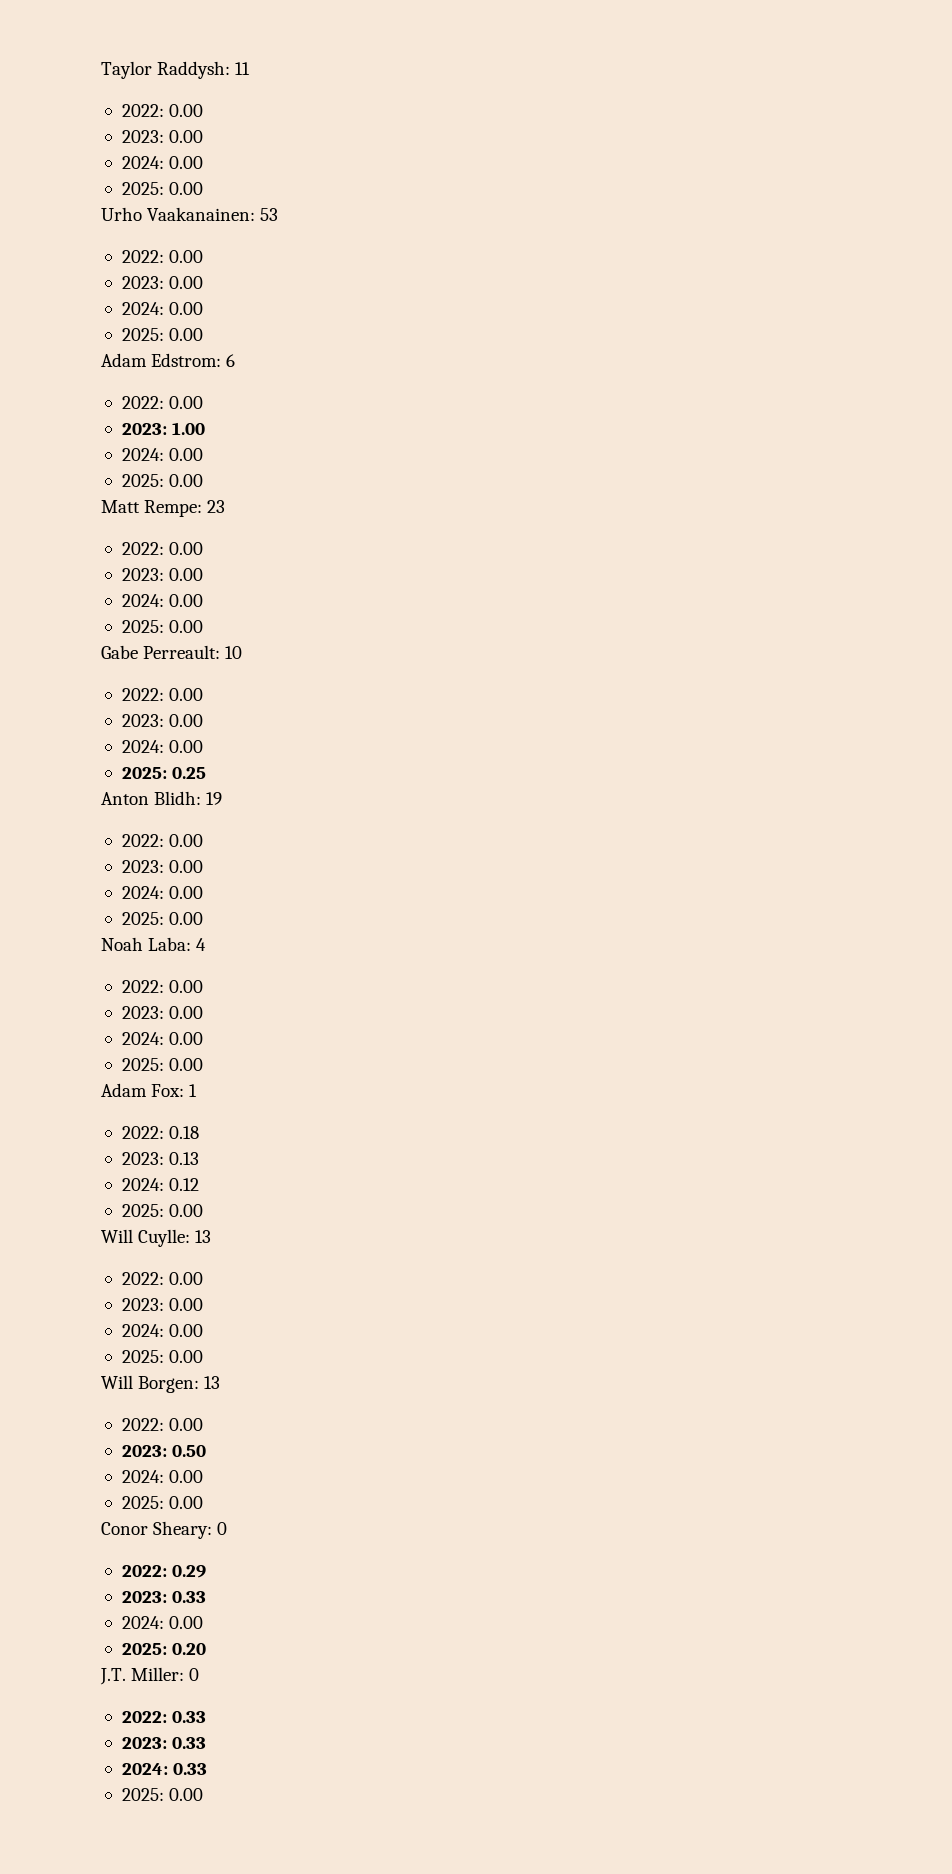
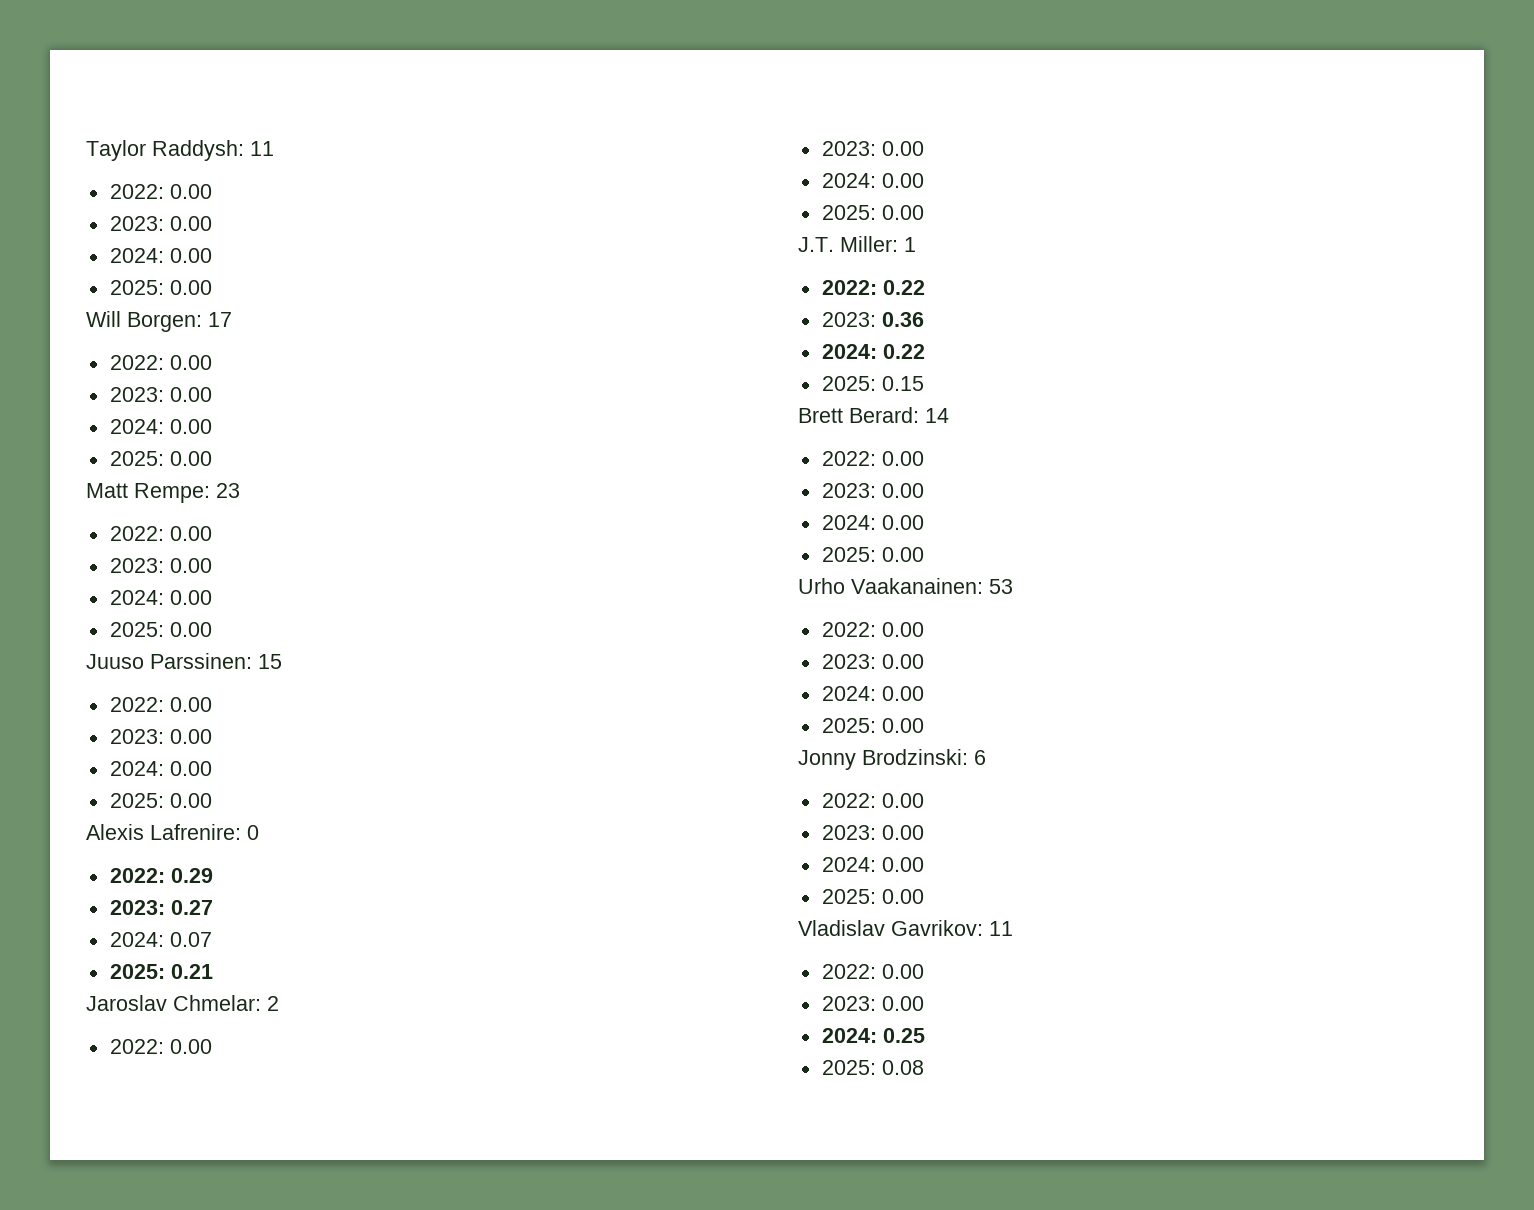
+ Will Borgen: 17
+ 2022: 0.00
+ 2023: 0.00
+ 2024: 0.00
+ 2025: 0.00
+ Matt Rempe: 23
+ 2022: 0.00
+ 2023: 0.00
+ 2024: 0.00
+ 2025: 0.00
+ Juuso Parssinen: 15
+ 2022: 0.00
+ 2023: 0.00
+ 2024: 0.00
+ 2025: 0.00
+ Alexis Lafrenire: 0
+ 2022: 0.29
+ 2023: 0.27
+ 2024: 0.07
+ 2025: 0.21
+ Jaroslav Chmelar: 2
+ 2022: 0.00
+ 2023: 0.00
+ 2024: 0.00
+ 2025: 0.00
+ J.T. Miller: 1
+ 2022: 0.22
+ 2023: 0.36
+ 2024: 0.22
+ 2025: 0.15
+ Brett Berard: 14
+ 2022: 0.00
+ 2023: 0.00
+ 2024: 0.00
+ 2025: 0.00
- Adam Edstrom: 6
- 2022: 0.00
- 2023: 1.00
- 2024: 0.00
- 2025: 0.00
- Matt Rempe: 23
+ Jonny Brodzinski: 6
  2022: 0.00
  2023: 0.00
  2024: 0.00
  2025: 0.00
- Gabe Perreault: 10
+ Vladislav Gavrikov: 11
  2022: 0.00
  2023: 0.00
- 2024: 0.00
- 2025: 0.25
- Anton Blidh: 19
- 2022: 0.00
- 2023: 0.00
- 2024: 0.00
- 2025: 0.00
- Noah Laba: 4
- 2022: 0.00
- 2023: 0.00
- 2024: 0.00
- 2025: 0.00
- Adam Fox: 1
- 2022: 0.18
- 2023: 0.13
- 2024: 0.12
- 2025: 0.00
- Will Cuylle: 13
- 2022: 0.00
- 2023: 0.00
- 2024: 0.00
- 2025: 0.00
- Will Borgen: 13
- 2022: 0.00
- 2023: 0.50
- 2024: 0.00
- 2025: 0.00
- Conor Sheary: 0
- 2022: 0.29
- 2023: 0.33
- 2024: 0.00
- 2025: 0.20
- J.T. Miller: 0
- 2022: 0.33
- 2023: 0.33
- 2024: 0.33
- 2025: 0.00
+ 2024: 0.25
+ 2025: 0.08

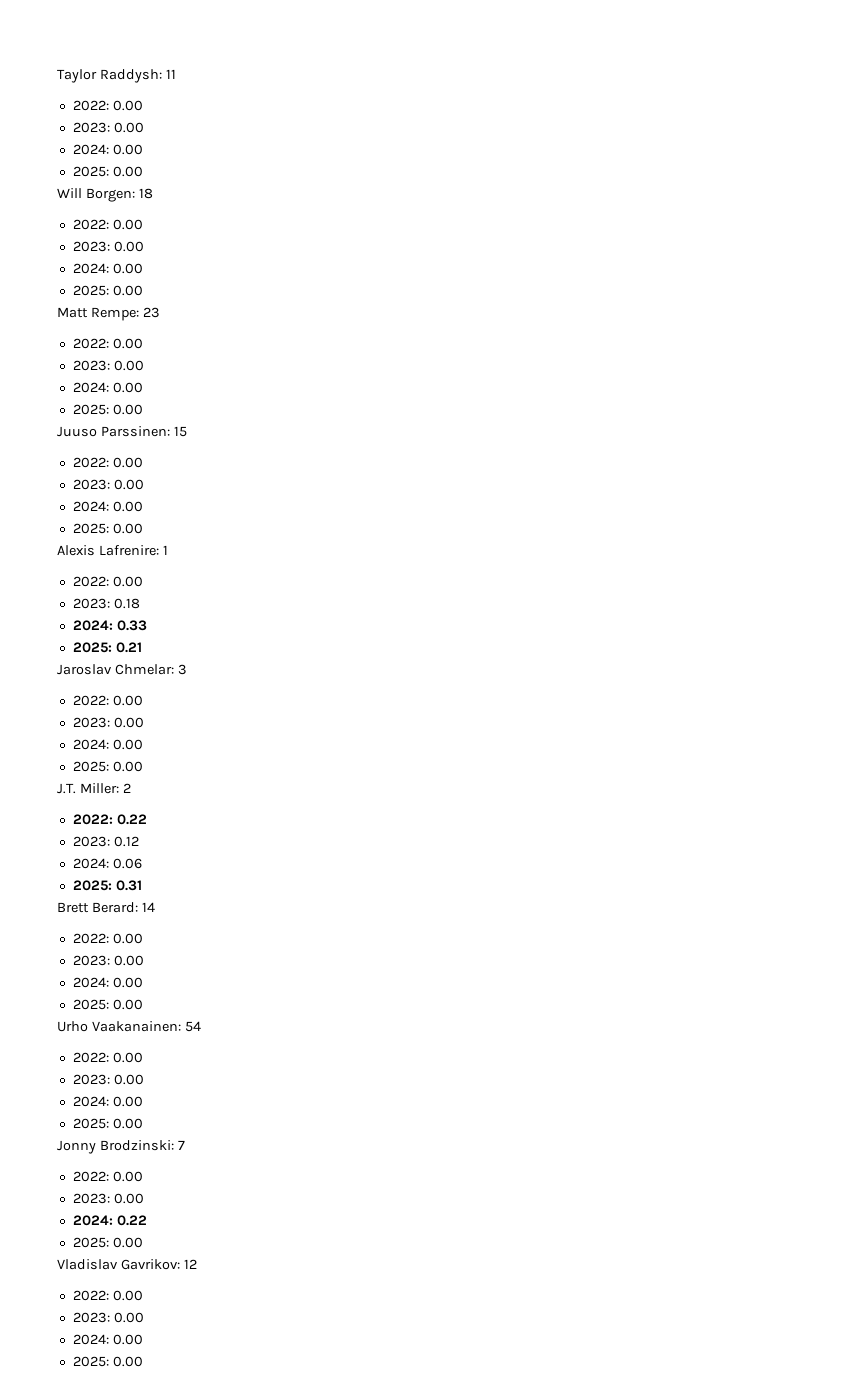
- Will Borgen: 17
+ Will Borgen: 18
- Alexis Lafrenire: 0
- 2022: 0.29
- 2023: 0.27
- 2024: 0.07
+ Alexis Lafrenire: 1
+ 2022: 0.00
+ 2023: 0.18
+ 2024: 0.33
- Jaroslav Chmelar: 2
+ Jaroslav Chmelar: 3
- J.T. Miller: 1
+ J.T. Miller: 2
- 2023: 0.36
- 2024: 0.22
- 2025: 0.15
+ 2023: 0.12
+ 2024: 0.06
+ 2025: 0.31
- Urho Vaakanainen: 53
+ Urho Vaakanainen: 54
- Jonny Brodzinski: 6
+ Jonny Brodzinski: 7
+ 2022: 0.00
+ 2023: 0.00
+ 2024: 0.22
+ 2025: 0.00
+ Vladislav Gavrikov: 12
  2022: 0.00
  2023: 0.00
  2024: 0.00
  2025: 0.00
- Vladislav Gavrikov: 11
- 2022: 0.00
- 2023: 0.00
- 2024: 0.25
- 2025: 0.08

